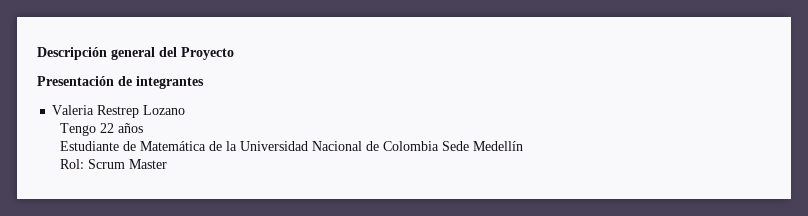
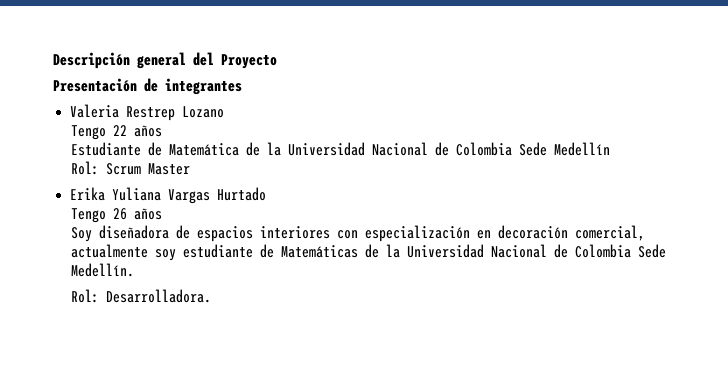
+ Erika Yuliana Vargas Hurtado
+ Tengo 26 años
+ Soy diseñadora de espacios interiores con especialización en decoración comercial, actualmente soy estudiante de Matemáticas de la Universidad Nacional de Colombia Sede Medellín.
+ Rol: Desarrolladora.

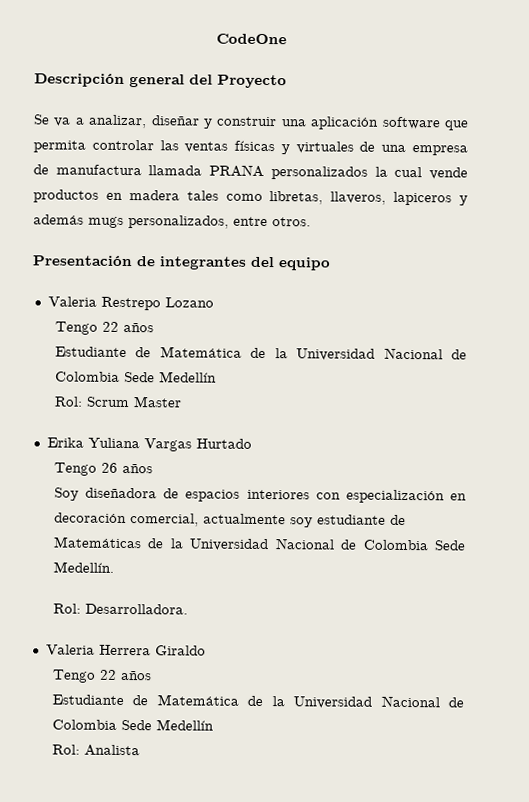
+ CodeOne
+ Se va a analizar, diseñar y construir una aplicación software que permita controlar las ventas físicas y virtuales de una empresa de manufactura llamada PRANA personalizados la cual vende productos en madera tales como libretas, llaveros, lapiceros y además mugs personalizados, entre otros.
- Presentación de integrantes
- Valeria Restrep Lozano
+ Presentación de integrantes del equipo
+ Valeria Restrepo Lozano
+ Valeria Herrera Giraldo
+ Tengo 22 años
+ Estudiante de Matemática de la Universidad Nacional de Colombia Sede Medellín
+ Rol: Analista

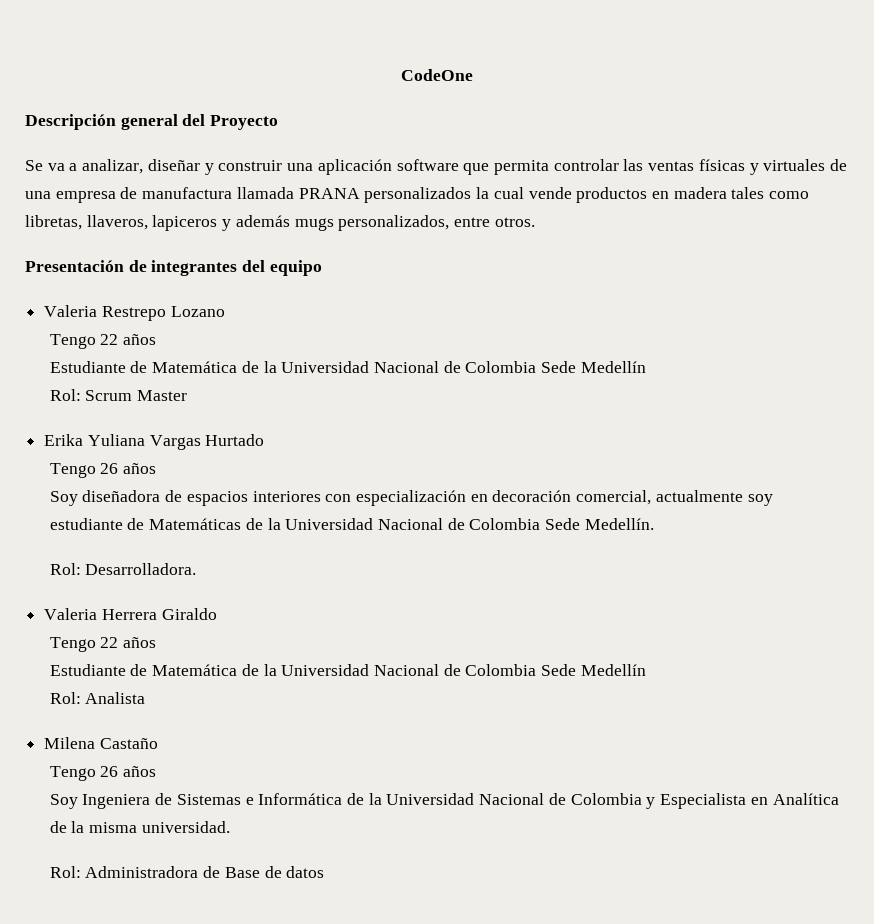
+ Milena Castaño
+ Tengo 26 años
+ Soy Ingeniera de Sistemas e Informática de la Universidad Nacional de Colombia y Especialista en Analítica de la misma universidad.
+ Rol: Administradora de Base de datos

